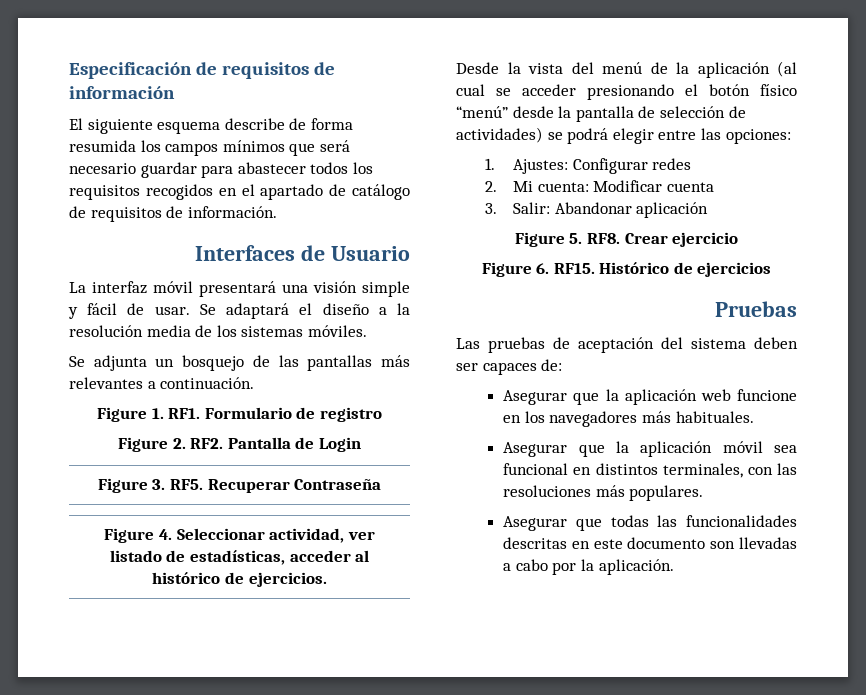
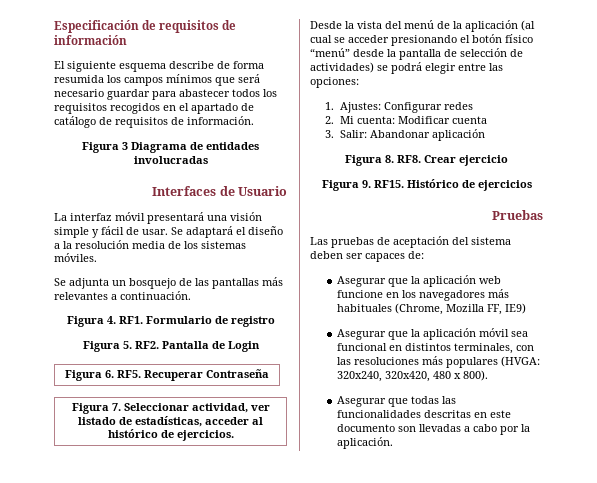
+ Figura 3 Diagrama de entidades involucradas
- Figure 1. RF1. Formulario de registro
+ Figura 4. RF1. Formulario de registro
- Figure 2. RF2. Pantalla de Login
+ Figura 5. RF2. Pantalla de Login
- Figure 3. RF5. Recuperar Contraseña
+ Figura 6. RF5. Recuperar Contraseña
- Figure 4. Seleccionar actividad, ver listado de estadísticas, acceder al histórico de ejercicios.
+ Figura 7. Seleccionar actividad, ver listado de estadísticas, acceder al histórico de ejercicios.
- Figure 5. RF8. Crear ejercicio
+ Figura 8. RF8. Crear ejercicio
- Figure 6. RF15.
+ Figura 9. RF15.
- Asegurar que la aplicación web funcione en los navegadores más habituales.
+ Asegurar que la aplicación web funcione en los navegadores más habituales (Chrome, Mozilla FF, IE9)
- Asegurar que la aplicación móvil sea funcional en distintos terminales, con las resoluciones más populares.
+ Asegurar que la aplicación móvil sea funcional en distintos terminales, con las resoluciones más populares (HVGA: 320x240, 320x420, 480 x 800).

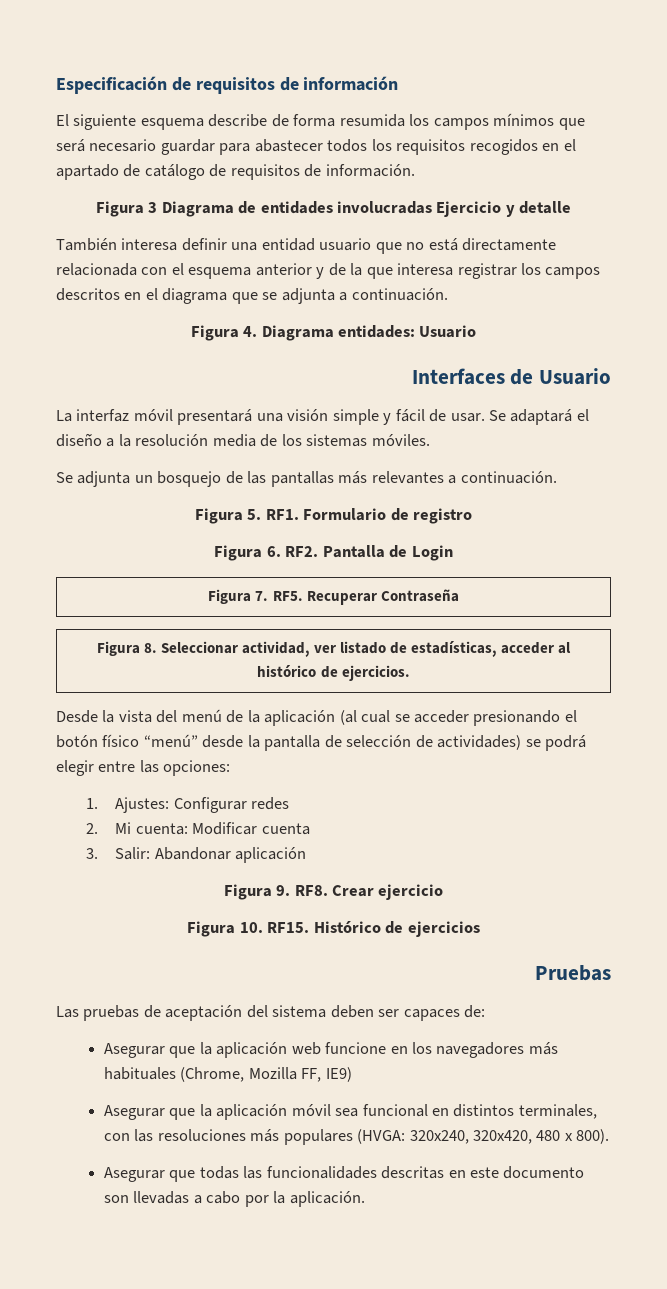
- Figura 3 Diagrama de entidades involucradas
+ Figura 3 Diagrama de entidades involucradas Ejercicio y detalle
+ También interesa definir una entidad usuario que no está directamente relacionada con el esquema anterior y de la que interesa registrar los campos descritos en el diagrama que se adjunta a continuación.
+ Figura 4. Diagrama entidades: Usuario
- Figura 4. RF1. Formulario de registro
+ Figura 5. RF1. Formulario de registro
- Figura 5. RF2. Pantalla de Login
+ Figura 6. RF2. Pantalla de Login
- Figura 6. RF5. Recuperar Contraseña
+ Figura 7. RF5. Recuperar Contraseña
- Figura 7. Seleccionar actividad, ver listado de estadísticas, acceder al histórico de ejercicios.
+ Figura 8. Seleccionar actividad, ver listado de estadísticas, acceder al histórico de ejercicios.
- Figura 8. RF8. Crear ejercicio
+ Figura 9. RF8. Crear ejercicio
- Figura 9. RF15.
+ Figura 10. RF15.

